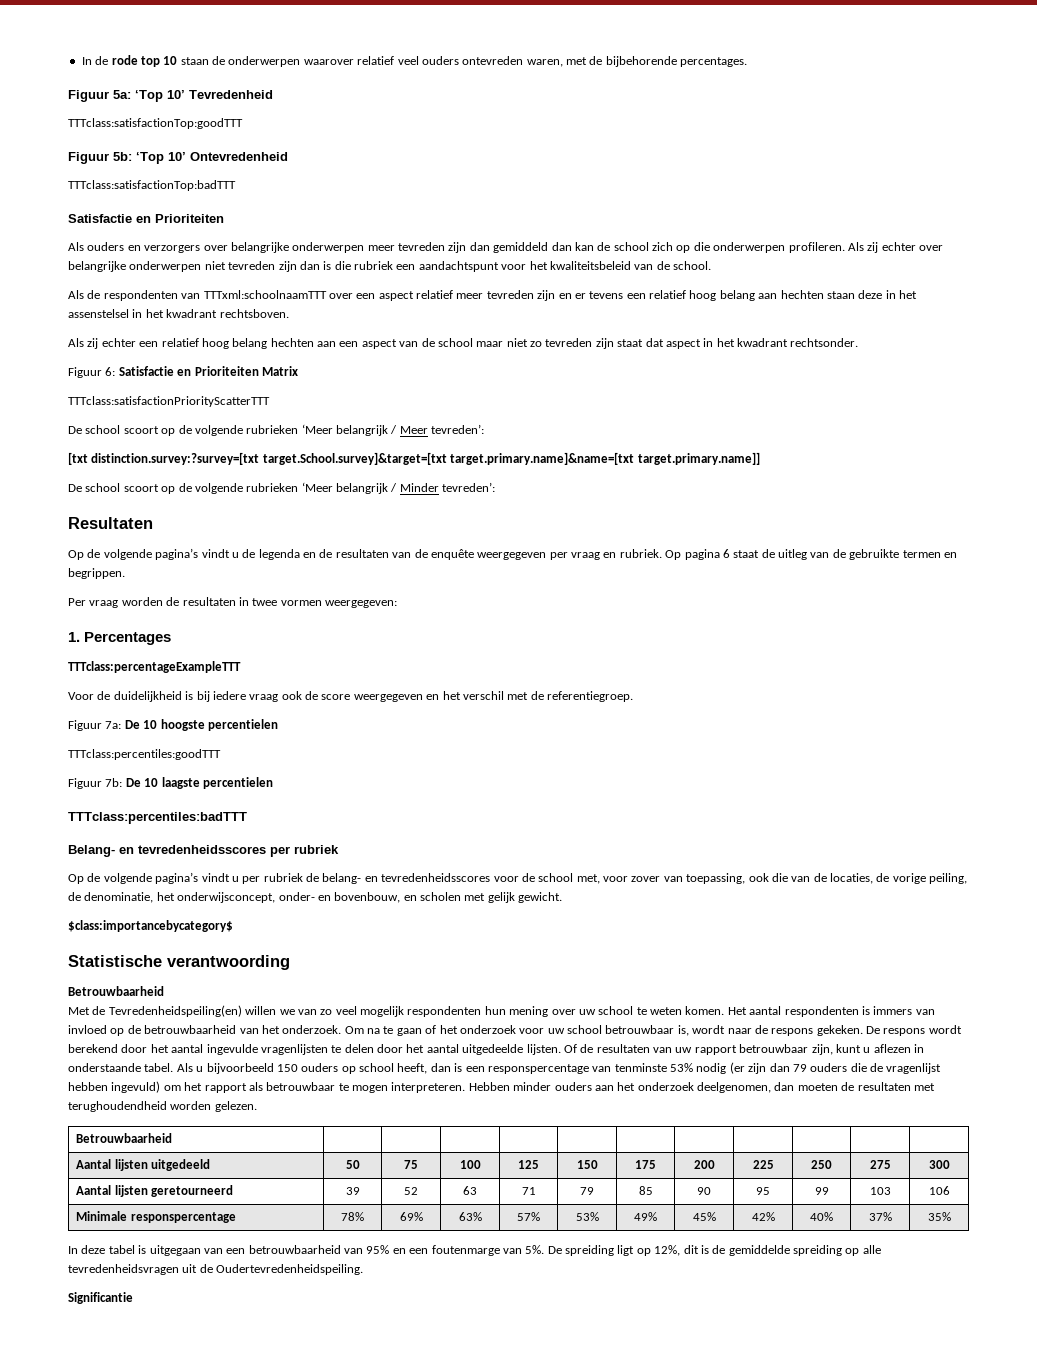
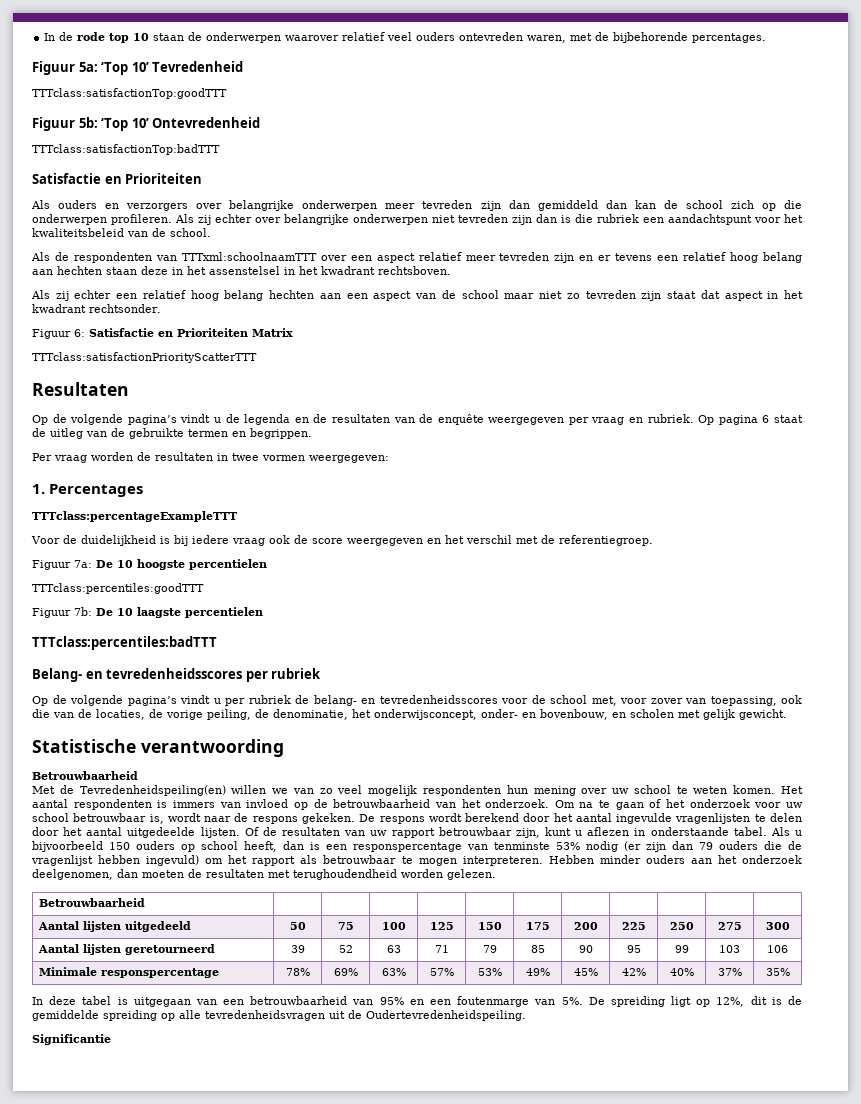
- De school scoort op de volgende rubrieken ‘Meer belangrijk / Meer tevreden’:
- [txt distinction.survey:?survey=[txt target.School.survey]&target=[txt target.primary.name]&name=[txt target.primary.name]]
- De school scoort op de volgende rubrieken ‘Meer belangrijk / Minder tevreden’:
- $class:importancebycategory$

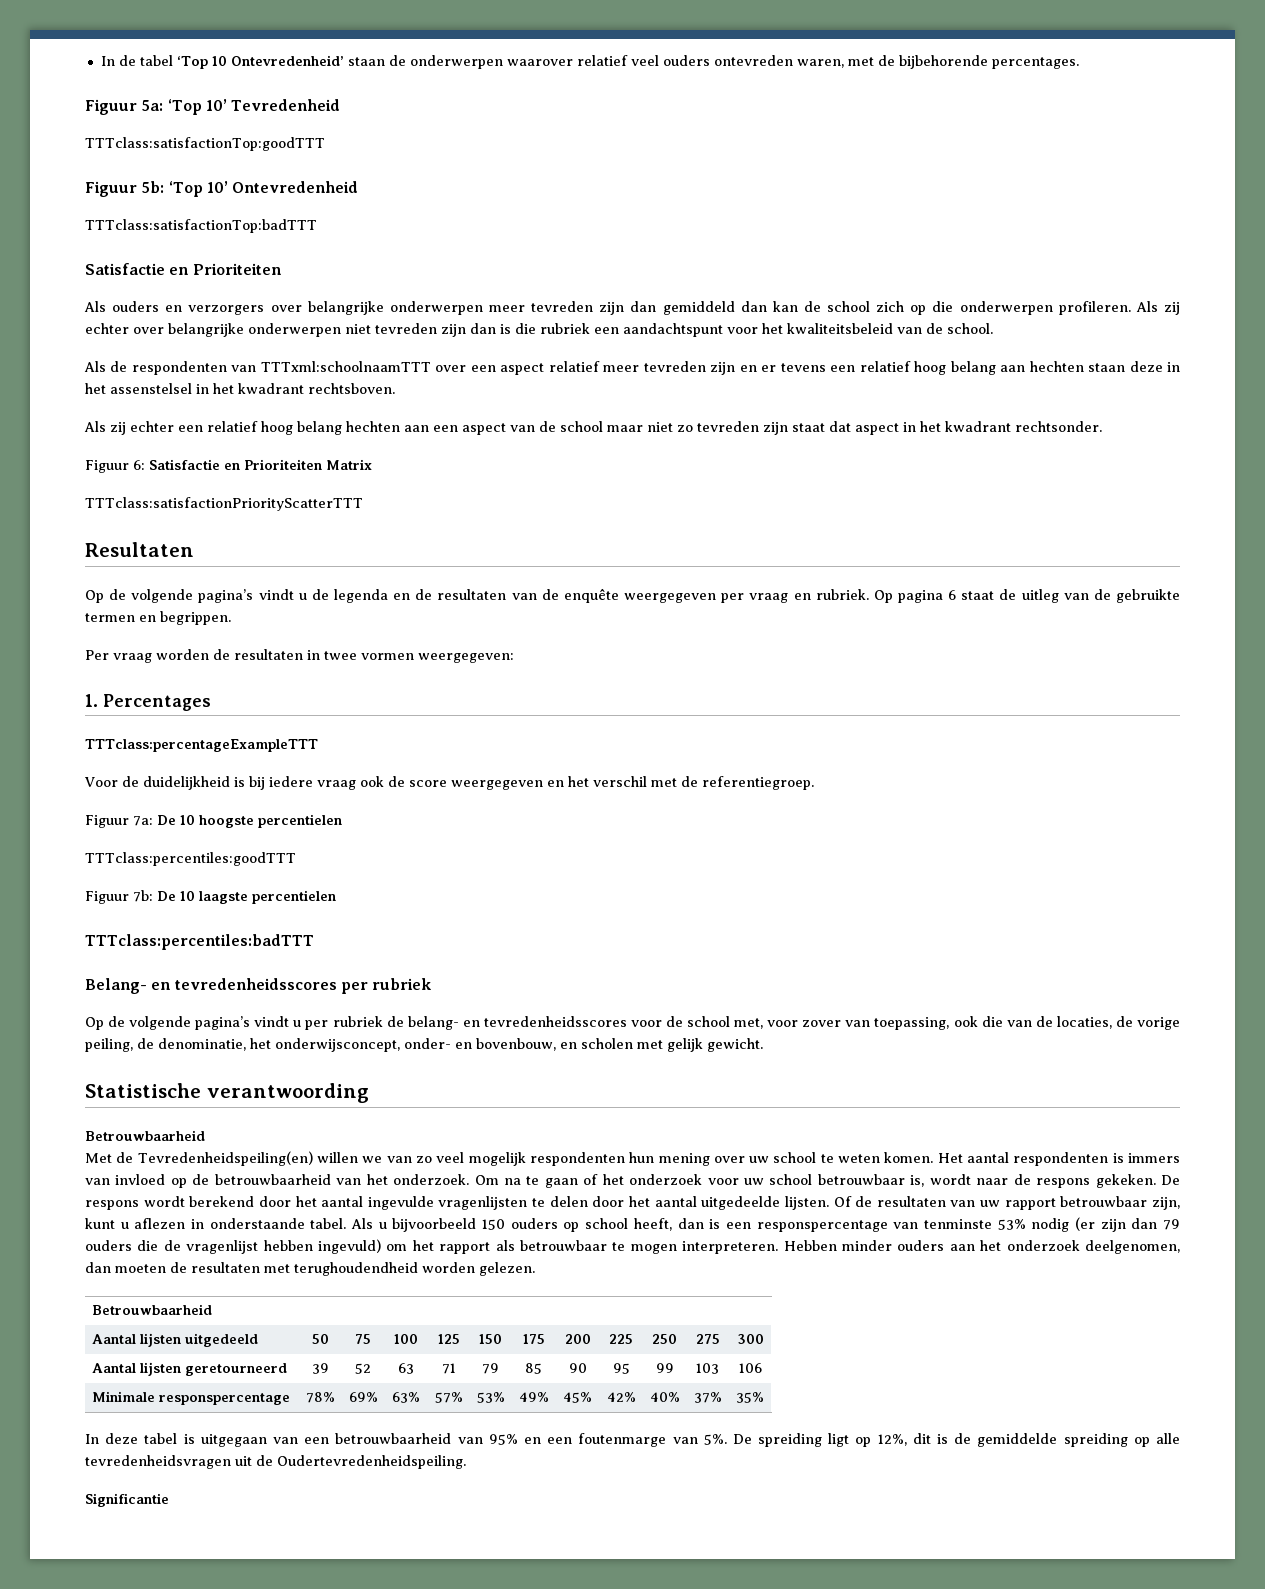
- In de rode top 10 staan de onderwerpen waarover relatief veel ouders ontevreden waren, met de bijbehorende percentages.
+ In de tabel ‘Top 10 Ontevredenheid’ staan de onderwerpen waarover relatief veel ouders ontevreden waren, met de bijbehorende percentages.

